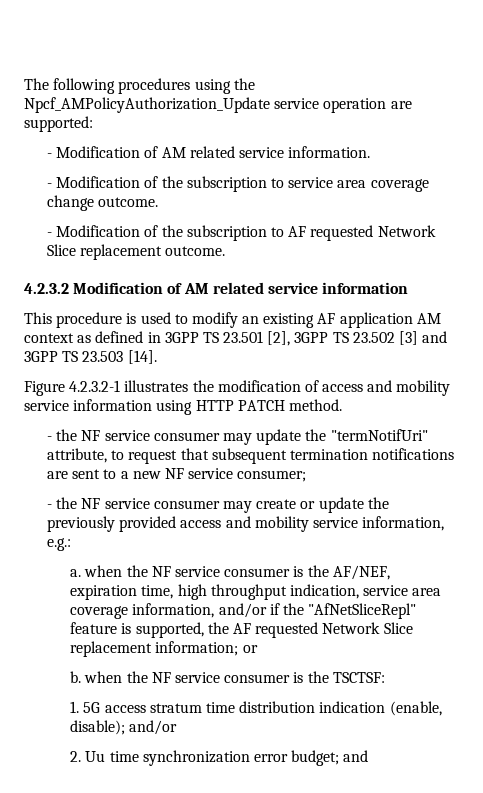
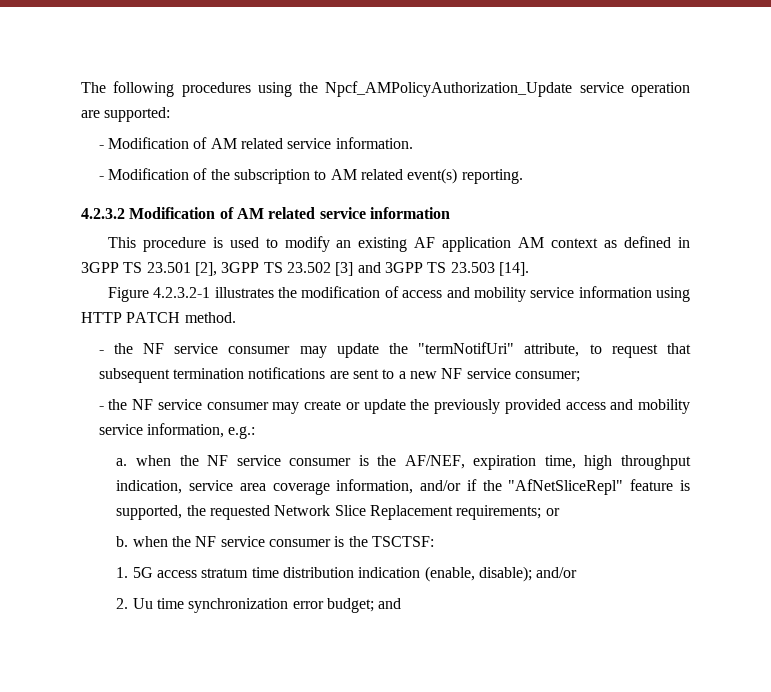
- - Modification of the subscription to service area coverage change outcome.
- - Modification of the subscription to AF requested Network Slice replacement outcome.
+ - Modification of the subscription to AM related event(s) reporting.
- a. when the NF service consumer is the AF/NEF, expiration time, high throughput indication, service area coverage information, and/or if the "AfNetSliceRepl" feature is supported, the AF requested Network Slice replacement information; or
+ a. when the NF service consumer is the AF/NEF, expiration time, high throughput indication, service area coverage information, and/or if the "AfNetSliceRepl" feature is supported, the requested Network Slice Replacement requirements; or

